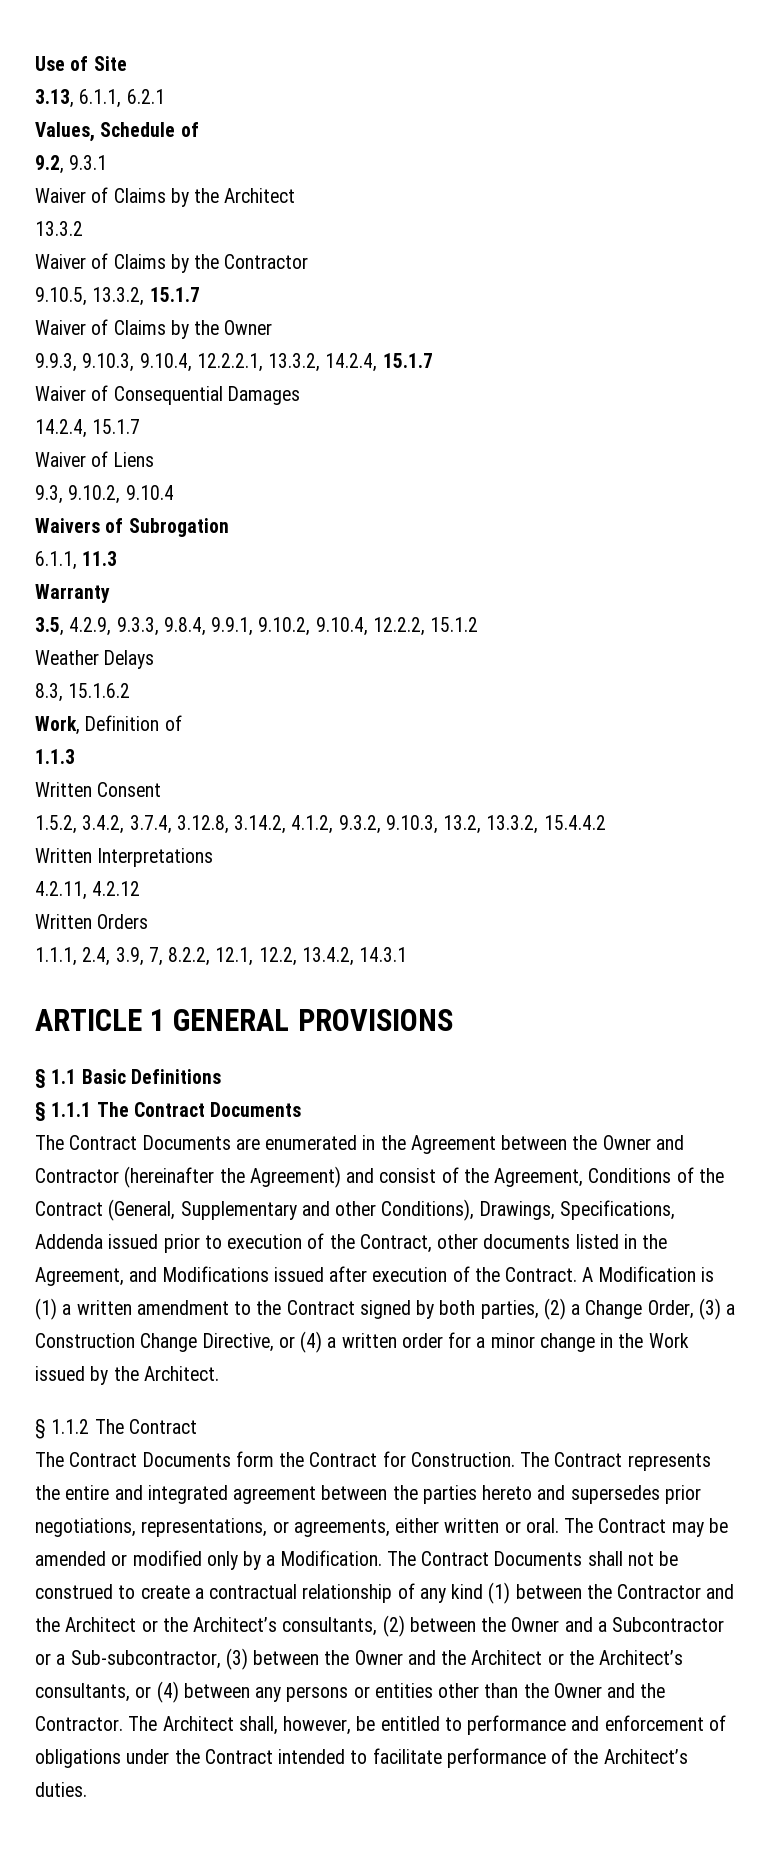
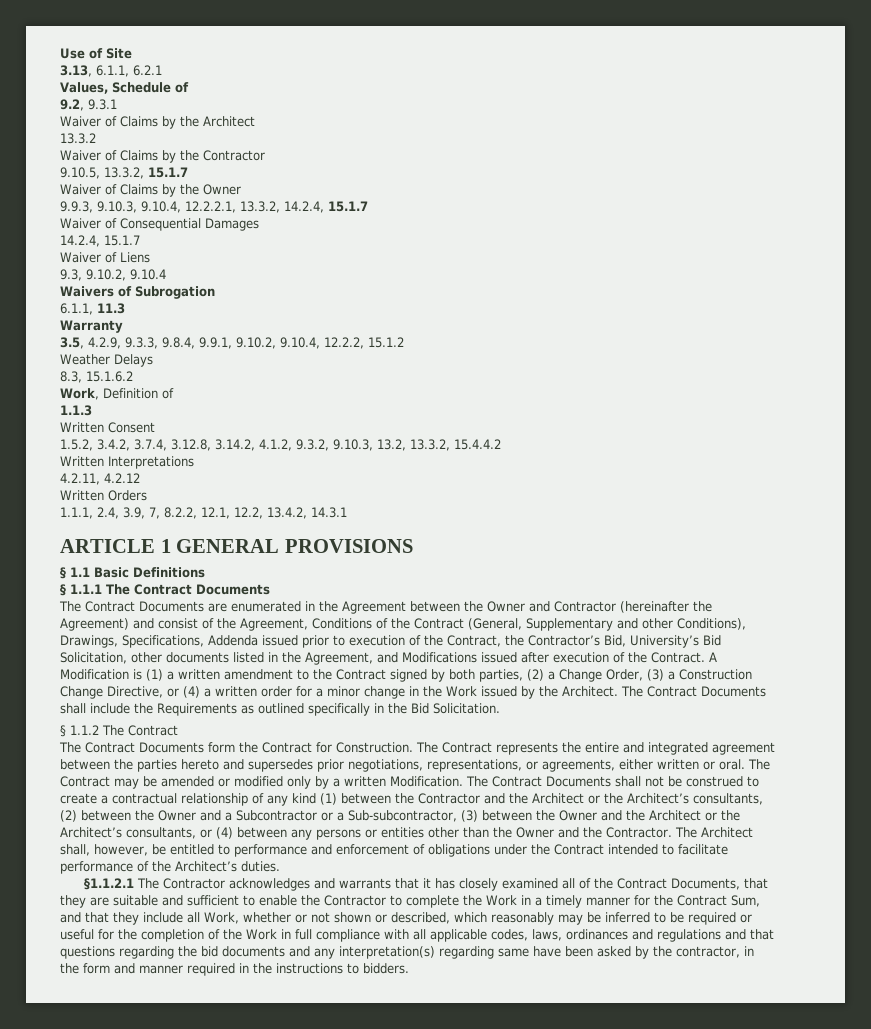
- The Contract Documents are enumerated in the Agreement between the Owner and Contractor (hereinafter the Agreement) and consist of the Agreement, Conditions of the Contract (General, Supplementary and other Conditions), Drawings, Specifications, Addenda issued prior to execution of the Contract, other documents listed in the Agreement, and Modifications issued after execution of the Contract.
+ The Contract Documents are enumerated in the Agreement between the Owner and Contractor (hereinafter the Agreement) and consist of the Agreement, Conditions of the Contract (General, Supplementary and other Conditions), Drawings, Specifications, Addenda issued prior to execution of the Contract, the Contractor’s Bid, University’s Bid Solicitation, other documents listed in the Agreement, and Modifications issued after execution of the Contract.
+ The Contract Documents shall include the Requirements as outlined specifically in the Bid Solicitation.
- The Contract may be amended or modified only by a Modification.
+ The Contract may be amended or modified only by a written Modification.
+ §1.1.2.1 The Contractor acknowledges and warrants that it has closely examined all of the Contract Documents, that they are suitable and sufficient to enable the Contractor to complete the Work in a timely manner for the Contract Sum, and that they include all Work, whether or not shown or described, which reasonably may be inferred to be required or useful for the completion of the Work in full compliance with all applicable codes, laws, ordinances and regulations and that questions regarding the bid documents and any interpretation(s) regarding same have been asked by the contractor, in the form and manner required in the instructions to bidders.

